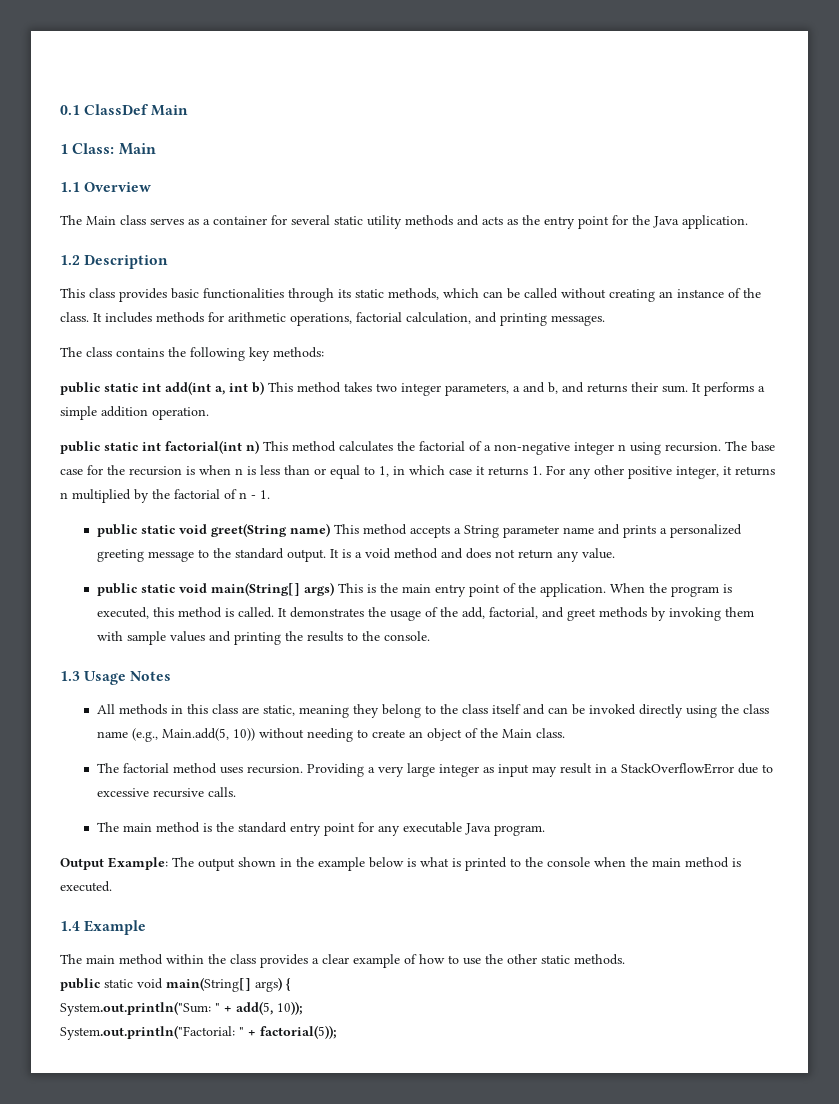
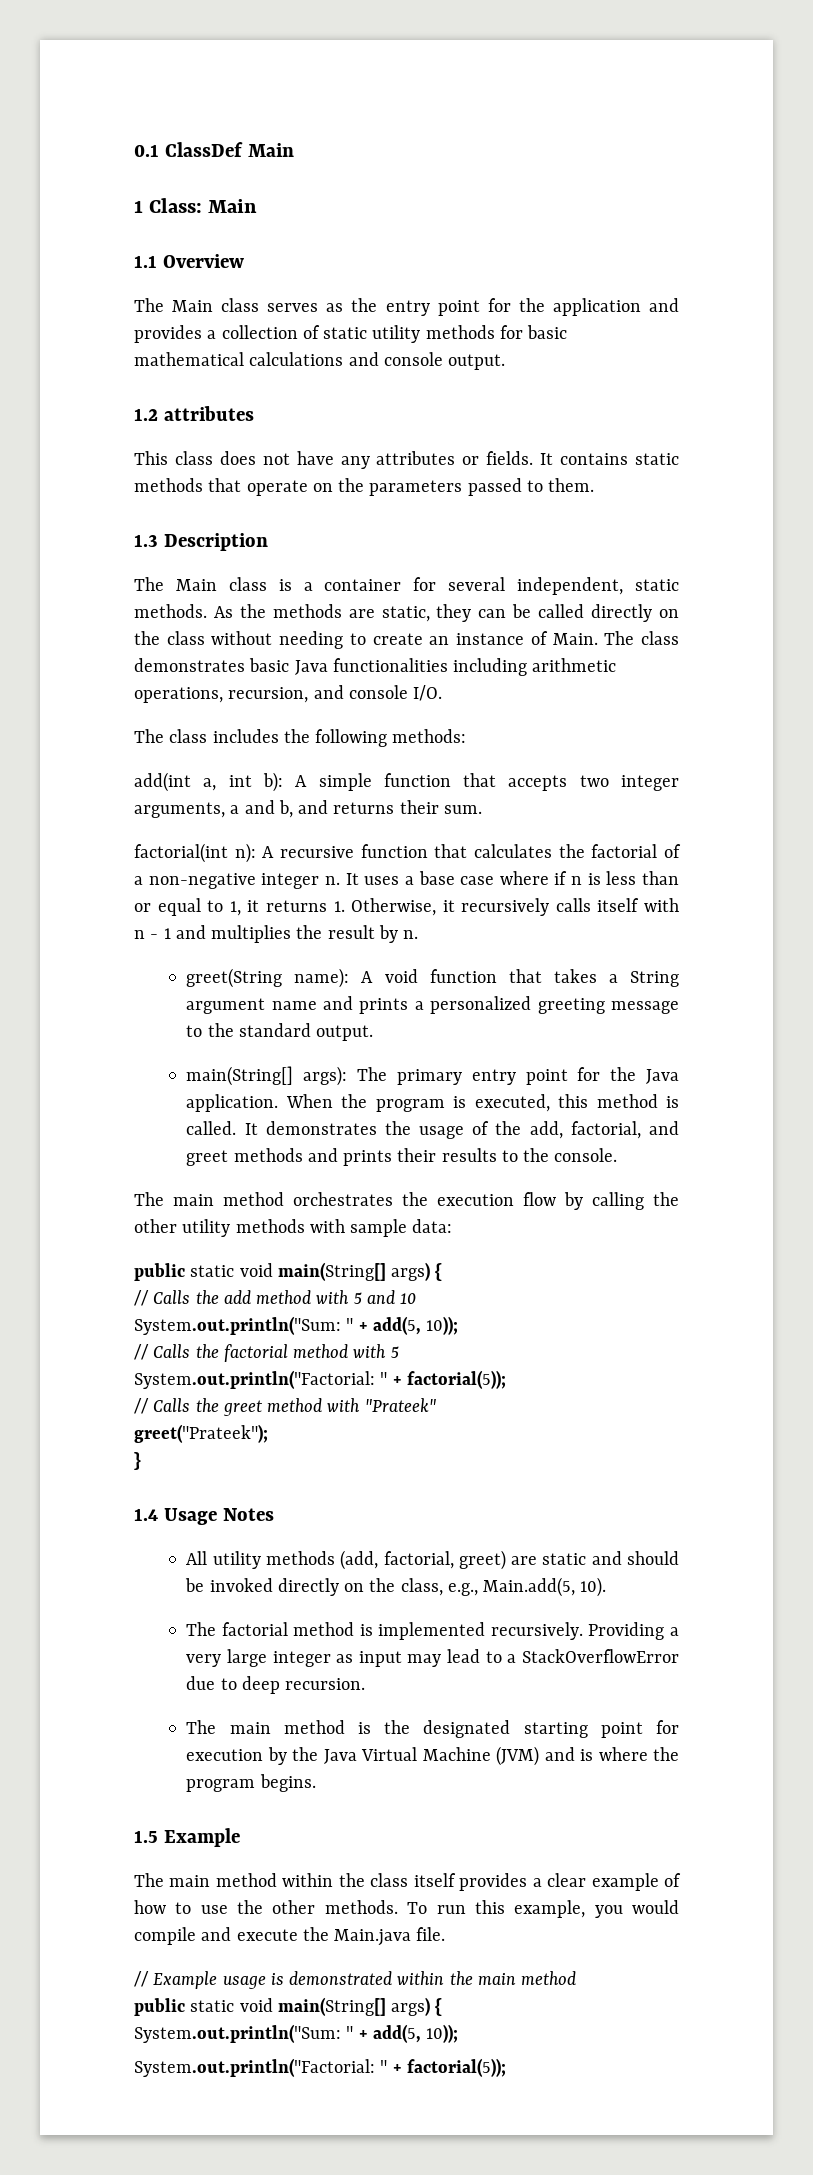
- The Main class serves as a container for several static utility methods and acts as the entry point for the Java application.
+ The Main class serves as the entry point for the application and provides a collection of static utility methods for basic mathematical calculations and console output.
- 1.2 Description
+ 1.2 attributes
- This class provides basic functionalities through its static methods, which can be called without creating an instance of the class. It includes methods for arithmetic operations, factorial calculation, and printing messages.
- The class contains the following key methods:
+ This class does not have any attributes or fields. It contains static methods that operate on the parameters passed to them.
+ 1.3 Description
+ The Main class is a container for several independent, static methods. As the methods are static, they can be called directly on the class without needing to create an instance of Main. The class demonstrates basic Java functionalities including arithmetic operations, recursion, and console I/O.
+ The class includes the following methods:
- public static int add(int a, int b) This method takes two integer parameters, a and b, and returns their sum. It performs a simple addition operation.
- public static int factorial(int n) This method calculates the factorial of a non-negative integer n using recursion. The base case for the recursion is when n is less than or equal to 1, in which case it returns 1. For any other positive integer, it returns n multiplied by the factorial of n - 1.
- public static void greet(String name) This method accepts a String parameter name and prints a personalized greeting message to the standard output. It is a void method and does not return any value.
- public static void main(String[] args) This is the main entry point of the application.
+ add(int a, int b): A simple function that accepts two integer arguments, a and b, and returns their sum.
+ factorial(int n): A recursive function that calculates the factorial of a non-negative integer n. It uses a base case where if n is less than or equal to 1, it returns 1. Otherwise, it recursively calls itself with n - 1 and multiplies the result by n.
+ greet(String name): A void function that takes a String argument name and prints a personalized greeting message to the standard output.
+ main(String[] args): The primary entry point for the Java application.
- It demonstrates the usage of the add, factorial, and greet methods by invoking them with sample values and printing the results to the console.
- 1.3 Usage Notes
- All methods in this class are static, meaning they belong to the class itself and can be invoked directly using the class name (e.g., Main.add(5, 10)) without needing to create an object of the Main class.
+ It demonstrates the usage of the add, factorial, and greet methods and prints their results to the console.
+ The main method orchestrates the execution flow by calling the other utility methods with sample data:
+ public static void main(String[] args) {
+ // Calls the add method with 5 and 10
+ System.out.println("Sum: " + add(5, 10));
+ // Calls the factorial method with 5
+ System.out.println("Factorial: " + factorial(5));
+ // Calls the greet method with "Prateek"
+ greet("Prateek");
+ }
+ 1.4 Usage Notes
+ All utility methods (add, factorial, greet) are static and should be invoked directly on the class, e.g., Main.add(5, 10).
- The factorial method uses recursion.
+ The factorial method is implemented recursively.
- Providing a very large integer as input may result in a StackOverflowError due to excessive recursive calls.
+ Providing a very large integer as input may lead to a StackOverflowError due to deep recursion.
- The main method is the standard entry point for any executable Java program.
- Output Example: The output shown in the example below is what is printed to the console when the main method is executed.
- 1.4 Example
+ The main method is the designated starting point for execution by the Java Virtual Machine (JVM) and is where the program begins.
+ 1.5 Example
- The main method within the class provides a clear example of how to use the other static methods.
+ The main method within the class itself provides a clear example of how to use the other methods. To run this example, you would compile and execute the Main.java file.
+ // Example usage is demonstrated within the main method

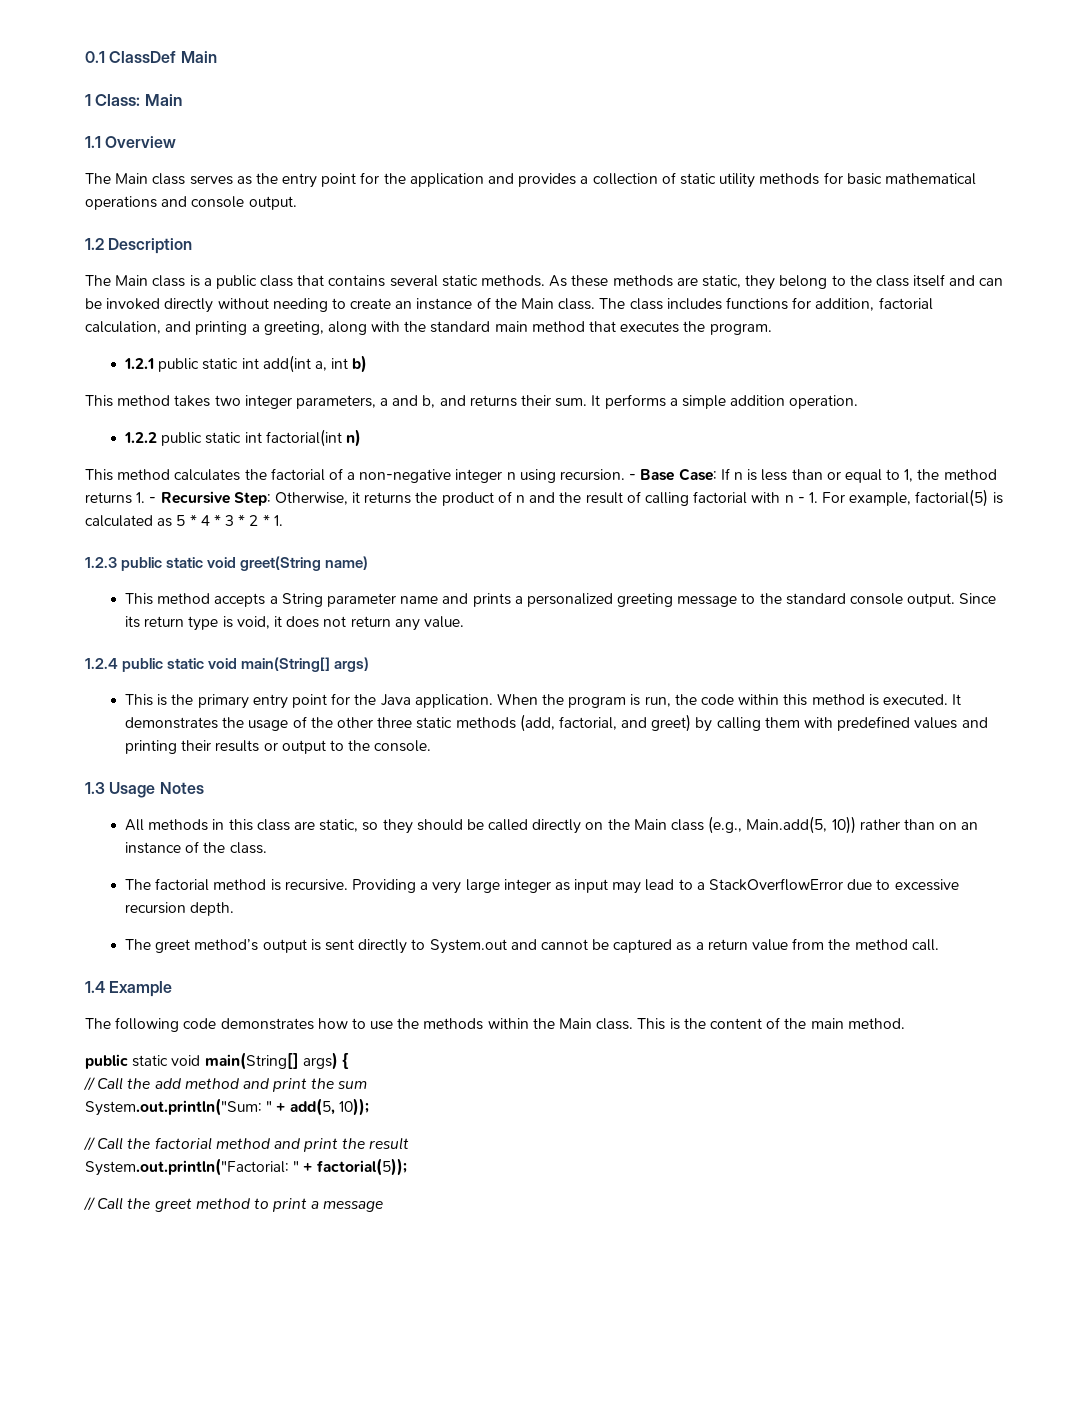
- The Main class serves as the entry point for the application and provides a collection of static utility methods for basic mathematical calculations and console output.
+ The Main class serves as the entry point for the application and provides a collection of static utility methods for basic mathematical operations and console output.
- 1.2 attributes
- This class does not have any attributes or fields. It contains static methods that operate on the parameters passed to them.
- 1.3 Description
+ 1.2 Description
- The Main class is a container for several independent, static methods.
+ The Main class is a public class that contains several static methods.
- As the methods are static, they can be called directly on the class without needing to create an instance of Main. The class demonstrates basic Java functionalities including arithmetic operations, recursion, and console I/O.
- The class includes the following methods:
- add(int a, int b): A simple function that accepts two integer arguments, a and b, and returns their sum.
- factorial(int n): A recursive function that calculates the factorial of a non-negative integer n. It uses a base case where if n is less than or equal to 1, it returns 1. Otherwise, it recursively calls itself with n - 1 and multiplies the result by n.
- greet(String name): A void function that takes a String argument name and prints a personalized greeting message to the standard output.
- main(String[] args): The primary entry point for the Java application.
+ As these methods are static, they belong to the class itself and can be invoked directly without needing to create an instance of the Main class. The class includes functions for addition, factorial calculation, and printing a greeting, along with the standard main method that executes the program.
+ 1.2.1 public static int add(int a, int b)
+ This method takes two integer parameters, a and b, and returns their sum. It performs a simple addition operation.
+ 1.2.2 public static int factorial(int n)
+ This method calculates the factorial of a non-negative integer n using recursion. - Base Case: If n is less than or equal to 1, the method returns 1. - Recursive Step: Otherwise, it returns the product of n and the result of calling factorial with n - 1. For example, factorial(5) is calculated as 5 * 4 * 3 * 2 * 1.
+ 1.2.3 public static void greet(String name)
+ This method accepts a String parameter name and prints a personalized greeting message to the standard console output. Since its return type is void, it does not return any value.
+ 1.2.4 public static void main(String[] args)
+ This is the primary entry point for the Java application.
- When the program is executed, this method is called.
+ When the program is run, the code within this method is executed.
- It demonstrates the usage of the add, factorial, and greet methods and prints their results to the console.
- The main method orchestrates the execution flow by calling the other utility methods with sample data:
- public static void main(String[] args) {
- // Calls the add method with 5 and 10
- System.out.println("Sum: " + add(5, 10));
- // Calls the factorial method with 5
- System.out.println("Factorial: " + factorial(5));
- // Calls the greet method with "Prateek"
- greet("Prateek");
- }
- 1.4 Usage Notes
- All utility methods (add, factorial, greet) are static and should be invoked directly on the class, e.g., Main.add(5, 10).
+ It demonstrates the usage of the other three static methods (add, factorial, and greet) by calling them with predefined values and printing their results or output to the console.
+ 1.3 Usage Notes
+ All methods in this class are static, so they should be called directly on the Main class (e.g., Main.add(5, 10)) rather than on an instance of the class.
- The factorial method is implemented recursively.
+ The factorial method is recursive.
- Providing a very large integer as input may lead to a StackOverflowError due to deep recursion.
- The main method is the designated starting point for execution by the Java Virtual Machine (JVM) and is where the program begins.
- 1.5 Example
- The main method within the class itself provides a clear example of how to use the other methods. To run this example, you would compile and execute the Main.java file.
- // Example usage is demonstrated within the main method
+ Providing a very large integer as input may lead to a StackOverflowError due to excessive recursion depth.
+ The greet method’s output is sent directly to System.out and cannot be captured as a return value from the method call.
+ 1.4 Example
+ The following code demonstrates how to use the methods within the Main class. This is the content of the main method.
  public static void main(String[] args) {
+ // Call the add method and print the sum
  System.out.println("Sum: " + add(5, 10));
+ // Call the factorial method and print the result
  System.out.println("Factorial: " + factorial(5));
+ // Call the greet method to print a message

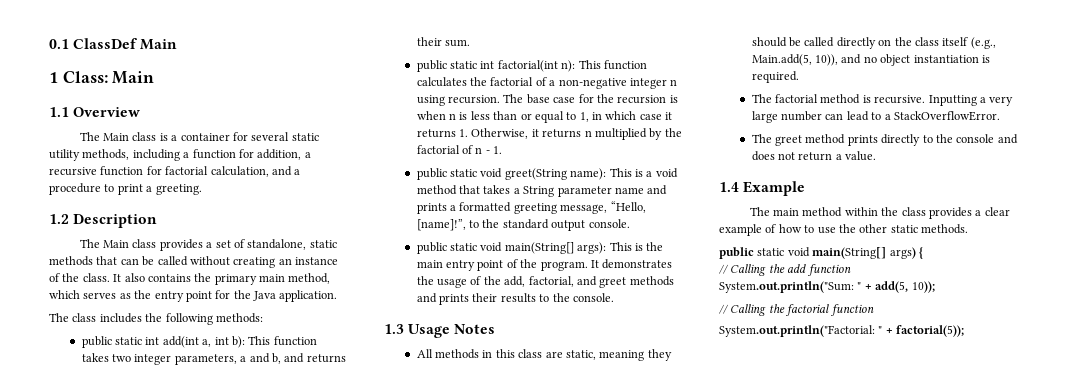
- The Main class serves as the entry point for the application and provides a collection of static utility methods for basic mathematical operations and console output.
+ The Main class is a container for several static utility methods, including a function for addition, a recursive function for factorial calculation, and a procedure to print a greeting.
  1.2 Description
- The Main class is a public class that contains several static methods. As these methods are static, they belong to the class itself and can be invoked directly without needing to create an instance of the Main class. The class includes functions for addition, factorial calculation, and printing a greeting, along with the standard main method that executes the program.
- 1.2.1 public static int add(int a, int b)
- This method takes two integer parameters, a and b, and returns their sum. It performs a simple addition operation.
- 1.2.2 public static int factorial(int n)
- This method calculates the factorial of a non-negative integer n using recursion.
+ The Main class provides a set of standalone, static methods that can be called without creating an instance of the class. It also contains the primary main method, which serves as the entry point for the Java application.
+ The class includes the following methods:
+ public static int add(int a, int b): This function takes two integer parameters, a and b, and returns their sum.
+ public static int factorial(int n): This function calculates the factorial of a non-negative integer n using recursion.
- - Base Case: If n is less than or equal to 1, the method returns 1. - Recursive Step: Otherwise, it returns the product of n and the result of calling factorial with n - 1. For example, factorial(5) is calculated as 5 * 4 * 3 * 2 * 1.
- 1.2.3 public static void greet(String name)
- This method accepts a String parameter name and prints a personalized greeting message to the standard console output. Since its return type is void, it does not return any value.
- 1.2.4 public static void main(String[] args)
- This is the primary entry point for the Java application. When the program is run, the code within this method is executed.
+ The base case for the recursion is when n is less than or equal to 1, in which case it returns 1. Otherwise, it returns n multiplied by the factorial of n - 1.
+ public static void greet(String name): This is a void method that takes a String parameter name and prints a formatted greeting message, “Hello, [name]!”, to the standard output console.
+ public static void main(String[] args): This is the main entry point of the program.
- It demonstrates the usage of the other three static methods (add, factorial, and greet) by calling them with predefined values and printing their results or output to the console.
+ It demonstrates the usage of the add, factorial, and greet methods and prints their results to the console.
- All methods in this class are static, so they should be called directly on the Main class (e.g., Main.add(5, 10)) rather than on an instance of the class.
+ All methods in this class are static, meaning they should be called directly on the class itself (e.g., Main.add(5, 10)), and no object instantiation is required.
- Providing a very large integer as input may lead to a StackOverflowError due to excessive recursion depth.
- The greet method’s output is sent directly to System.out and cannot be captured as a return value from the method call.
+ Inputting a very large number can lead to a StackOverflowError.
+ The greet method prints directly to the console and does not return a value.
  1.4 Example
- The following code demonstrates how to use the methods within the Main class. This is the content of the main method.
+ The main method within the class provides a clear example of how to use the other static methods.
- // Call the add method and print the sum
+ // Calling the add function
- // Call the factorial method and print the result
+ // Calling the factorial function
- // Call the greet method to print a message

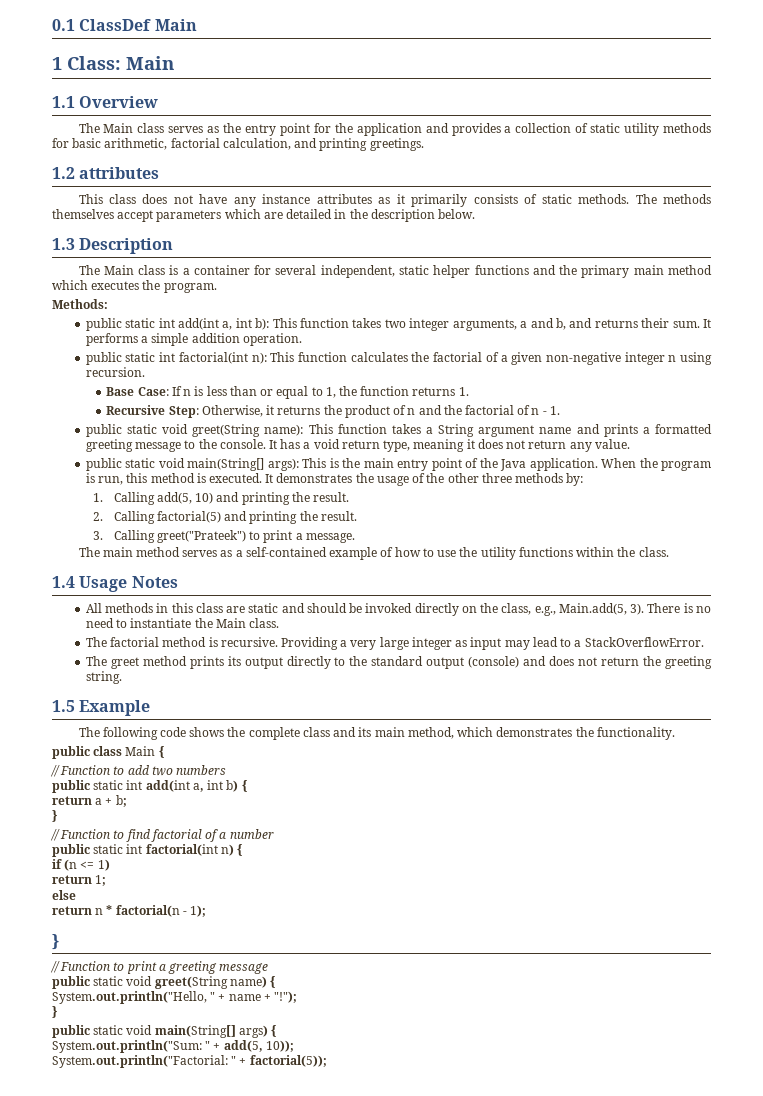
- The Main class is a container for several static utility methods, including a function for addition, a recursive function for factorial calculation, and a procedure to print a greeting.
- 1.2 Description
- The Main class provides a set of standalone, static methods that can be called without creating an instance of the class. It also contains the primary main method, which serves as the entry point for the Java application.
- The class includes the following methods:
+ The Main class serves as the entry point for the application and provides a collection of static utility methods for basic arithmetic, factorial calculation, and printing greetings.
+ 1.2 attributes
+ This class does not have any instance attributes as it primarily consists of static methods. The methods themselves accept parameters which are detailed in the description below.
+ 1.3 Description
+ The Main class is a container for several independent, static helper functions and the primary main method which executes the program.
+ Methods:
- public static int add(int a, int b): This function takes two integer parameters, a and b, and returns their sum.
+ public static int add(int a, int b): This function takes two integer arguments, a and b, and returns their sum. It performs a simple addition operation.
- public static int factorial(int n): This function calculates the factorial of a non-negative integer n using recursion. The base case for the recursion is when n is less than or equal to 1, in which case it returns 1. Otherwise, it returns n multiplied by the factorial of n - 1.
+ public static int factorial(int n): This function calculates the factorial of a given non-negative integer n using recursion.
+ Base Case: If n is less than or equal to 1, the function returns 1.
+ Recursive Step: Otherwise, it returns the product of n and the factorial of n - 1.
- public static void greet(String name): This is a void method that takes a String parameter name and prints a formatted greeting message, “Hello, [name]!”, to the standard output console.
+ public static void greet(String name): This function takes a String argument name and prints a formatted greeting message to the console. It has a void return type, meaning it does not return any value.
- public static void main(String[] args): This is the main entry point of the program.
+ public static void main(String[] args): This is the main entry point of the Java application. When the program is run, this method is executed.
- It demonstrates the usage of the add, factorial, and greet methods and prints their results to the console.
- 1.3 Usage Notes
+ It demonstrates the usage of the other three methods by:
+ 1. Calling add(5, 10) and printing the result.
+ 2. Calling factorial(5) and printing the result.
+ 3. Calling greet("Prateek") to print a message.
+ The main method serves as a self-contained example of how to use the utility functions within the class.
+ 1.4 Usage Notes
- All methods in this class are static, meaning they should be called directly on the class itself (e.g., Main.add(5, 10)), and no object instantiation is required.
+ All methods in this class are static and should be invoked directly on the class, e.g., Main.add(5, 3). There is no need to instantiate the Main class.
- Inputting a very large number can lead to a StackOverflowError.
+ Providing a very large integer as input may lead to a StackOverflowError.
- The greet method prints directly to the console and does not return a value.
- 1.4 Example
- The main method within the class provides a clear example of how to use the other static methods.
+ The greet method prints its output directly to the standard output (console) and does not return the greeting string.
+ 1.5 Example
+ The following code shows the complete class and its main method, which demonstrates the functionality.
+ public class Main {
+ // Function to add two numbers
+ public static int add(int a, int b) {
+ return a + b;
+ }
+ // Function to find factorial of a number
+ public static int factorial(int n) {
+ if (n <= 1)
+ return 1;
+ else
+ return n * factorial(n - 1);
+ }
+ // Function to print a greeting message
+ public static void greet(String name) {
+ System.out.println("Hello, " + name + "!");
+ }
- // Calling the add function
- // Calling the factorial function

